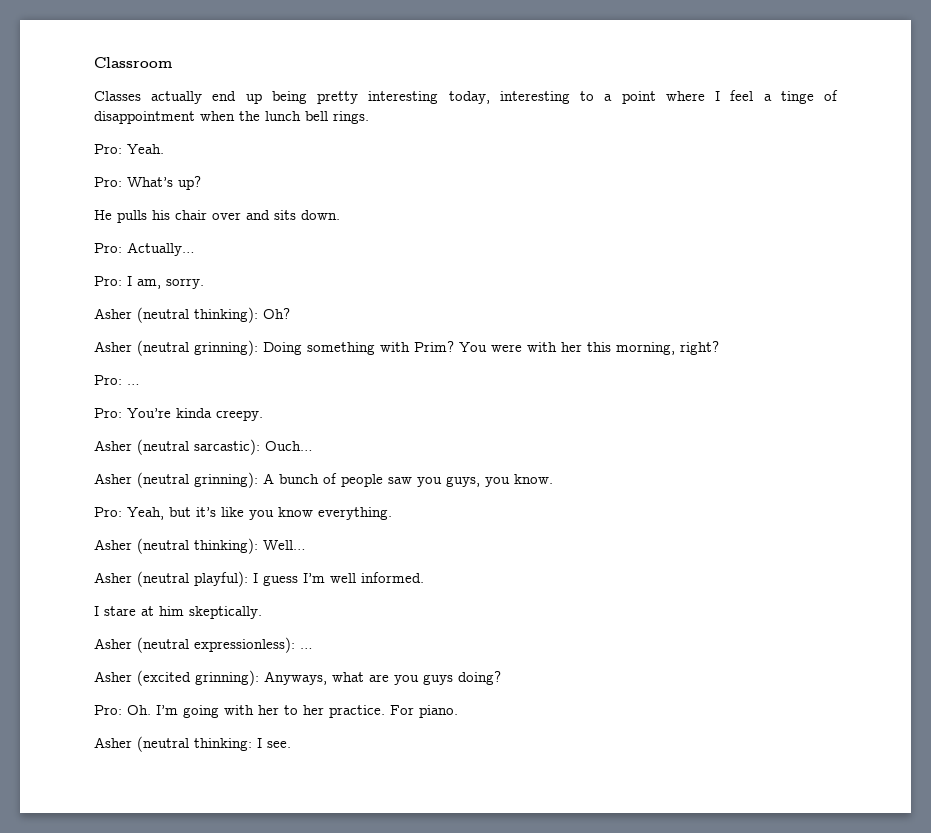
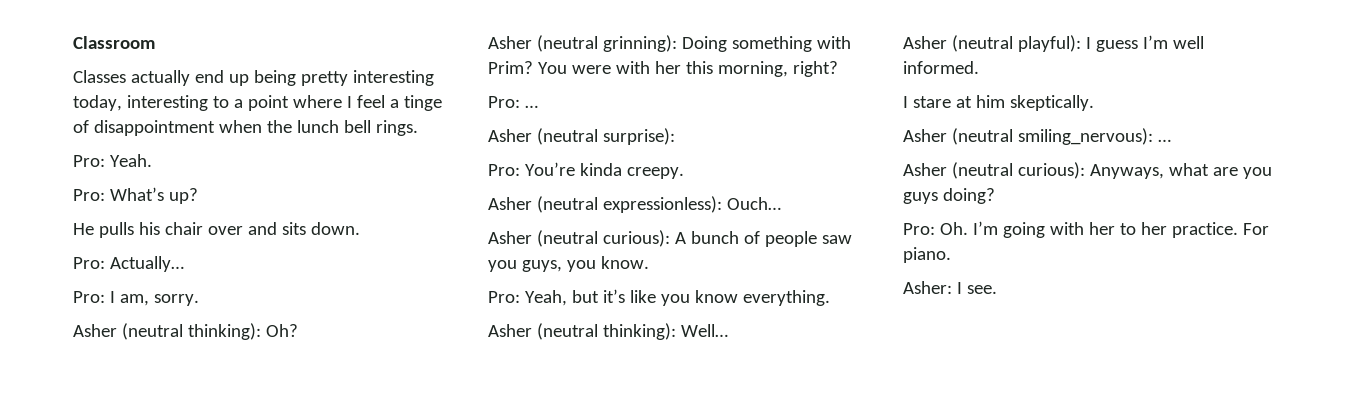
+ Asher (neutral surprise):
- Asher (neutral sarcastic): Ouch…
+ Asher (neutral expressionless): Ouch…
- Asher (neutral grinning): A bunch of people saw you guys, you know.
+ Asher (neutral curious): A bunch of people saw you guys, you know.
- Asher (neutral expressionless): …
- Asher (excited grinning): Anyways, what are you guys doing?
+ Asher (neutral smiling_nervous): …
+ Asher (neutral curious): Anyways, what are you guys doing?
- Asher (neutral thinking: I see.
+ Asher: I see.

